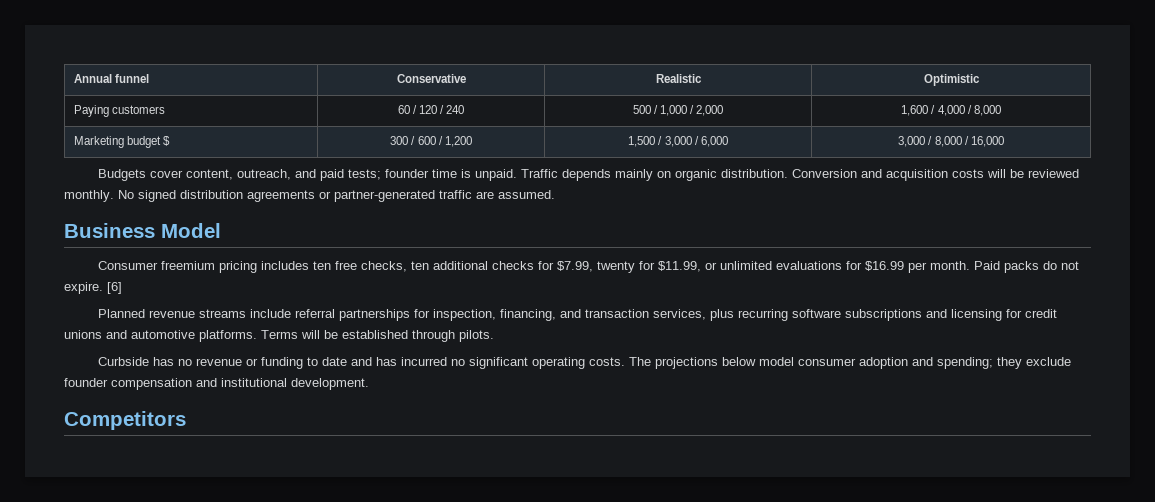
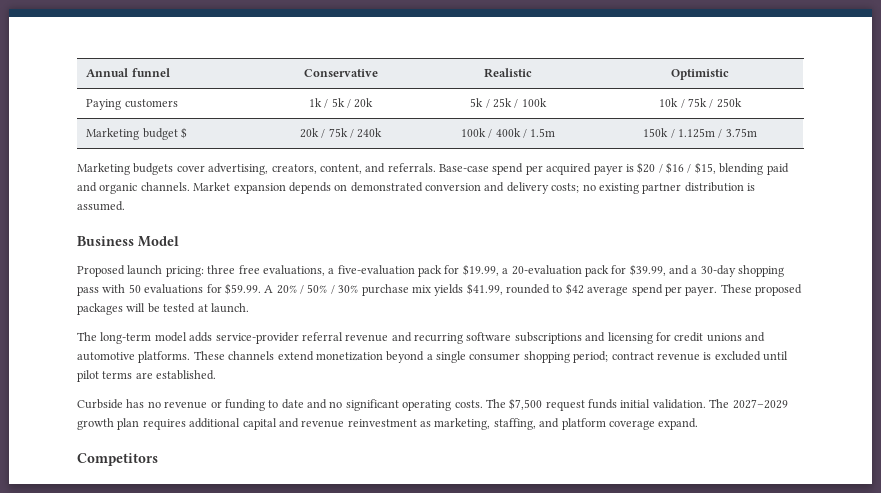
- Paying customers | 60 / 120 / 240 | 500 / 1,000 / 2,000 | 1,600 / 4,000 / 8,000
- Marketing budget $ | 300 / 600 / 1,200 | 1,500 / 3,000 / 6,000 | 3,000 / 8,000 / 16,000
- Budgets cover content, outreach, and paid tests; founder time is unpaid. Traffic depends mainly on organic distribution. Conversion and acquisition costs will be reviewed monthly. No signed distribution agreements or partner-generated traffic are assumed.
+ Paying customers | 1k / 5k / 20k | 5k / 25k / 100k | 10k / 75k / 250k
+ Marketing budget $ | 20k / 75k / 240k | 100k / 400k / 1.5m | 150k / 1.125m / 3.75m
+ Marketing budgets cover advertising, creators, content, and referrals. Base-case spend per acquired payer is $20 / $16 / $15, blending paid and organic channels. Market expansion depends on demonstrated conversion and delivery costs; no existing partner distribution is assumed.
  Business Model
- Consumer freemium pricing includes ten free checks, ten additional checks for $7.99, twenty for $11.99, or unlimited evaluations for $16.99 per month. Paid packs do not expire. [6]
- Planned revenue streams include referral partnerships for inspection, financing, and transaction services, plus recurring software subscriptions and licensing for credit unions and automotive platforms.
+ Proposed launch pricing: three free evaluations, a five-evaluation pack for $19.99, a 20-evaluation pack for $39.99, and a 30-day shopping pass with 50 evaluations for $59.99. A 20% / 50% / 30% purchase mix yields $41.99, rounded to $42 average spend per payer. These proposed packages will be tested at launch.
+ The long-term model adds service-provider referral revenue and recurring software subscriptions and licensing for credit unions and automotive platforms.
- Terms will be established through pilots.
+ These channels extend monetization beyond a single consumer shopping period; contract revenue is excluded until pilot terms are established.
- Curbside has no revenue or funding to date and has incurred no significant operating costs.
+ Curbside has no revenue or funding to date and no significant operating costs.
- The projections below model consumer adoption and spending; they exclude founder compensation and institutional development.
+ The $7,500 request funds initial validation. The 2027–2029 growth plan requires additional capital and revenue reinvestment as marketing, staffing, and platform coverage expand.

